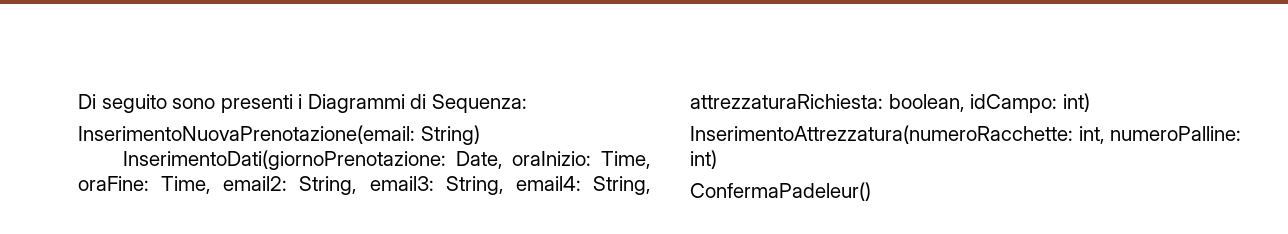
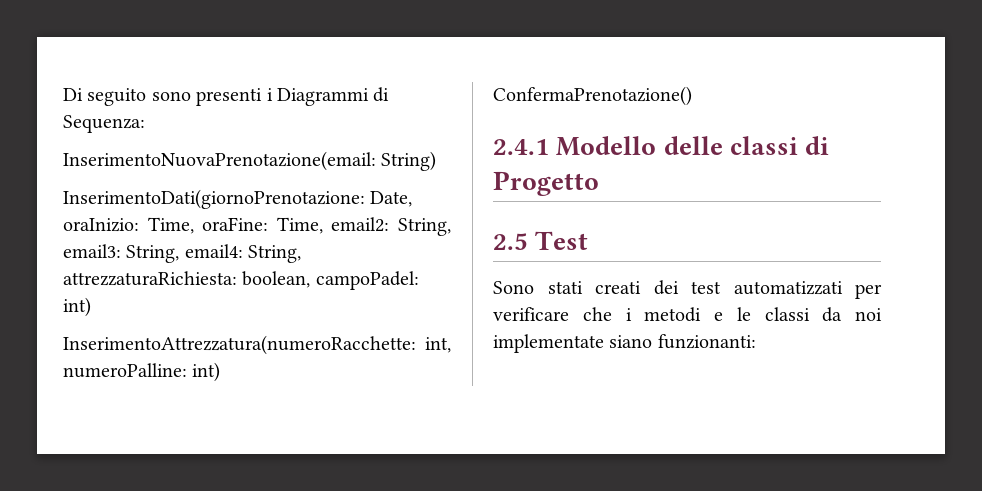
- InserimentoDati(giornoPrenotazione: Date, oraInizio: Time, oraFine: Time, email2: String, email3: String, email4: String, attrezzaturaRichiesta: boolean, idCampo: int)
+ InserimentoDati(giornoPrenotazione: Date, oraInizio: Time, oraFine: Time, email2: String, email3: String, email4: String, attrezzaturaRichiesta: boolean, campoPadel: int)
- ConfermaPadeleur()
+ ConfermaPrenotazione()
+ 2.4.1 Modello delle classi di Progetto
+ 2.5 Test
+ Sono stati creati dei test automatizzati per verificare che i metodi e le classi da noi implementate siano funzionanti:

